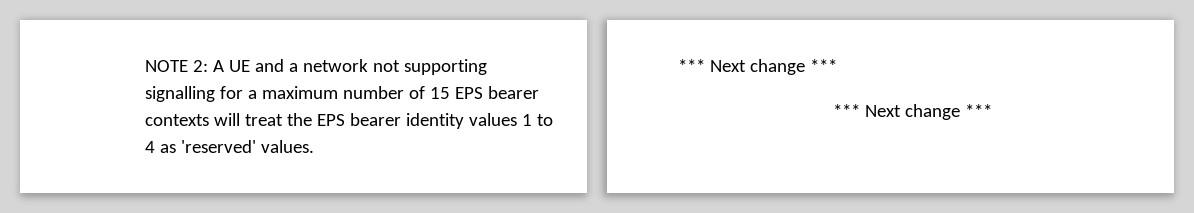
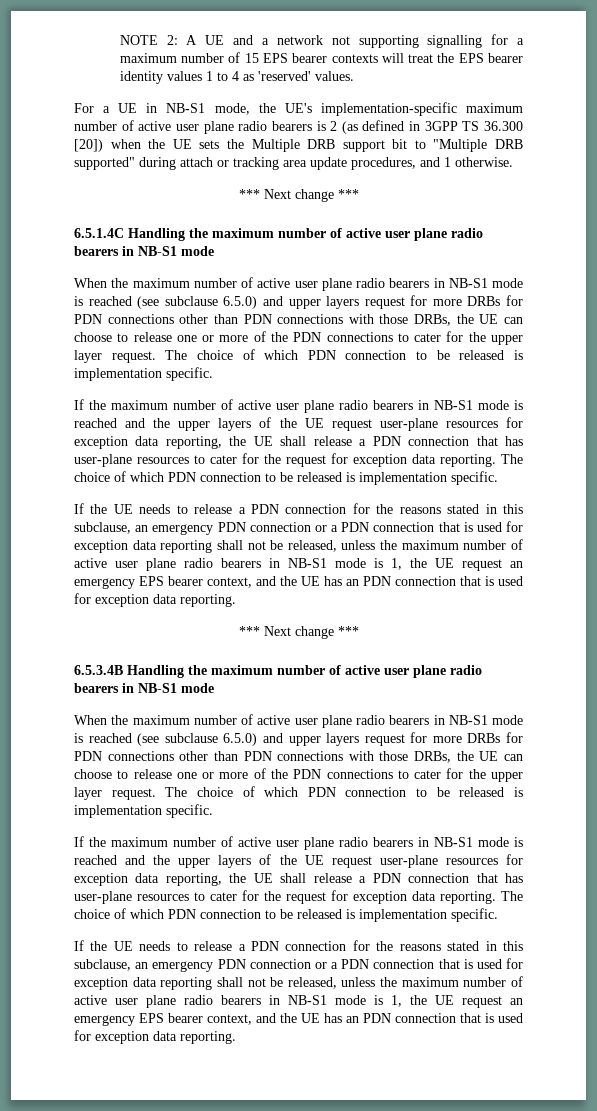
  NOTE 2: A UE and a network not supporting signalling for a maximum number of 15 EPS bearer contexts will treat the EPS bearer identity values 1 to 4 as 'reserved' values.
+ For a UE in NB-S1 mode, the UE's implementation-specific maximum number of active user plane radio bearers is 2 (as defined in 3GPP TS 36.300 [20]) when the UE sets the Multiple DRB support bit to "Multiple DRB supported" during attach or tracking area update procedures, and 1 otherwise.
  *** Next change ***
+ 6.5.1.4C Handling the maximum number of active user plane radio bearers in NB-S1 mode
+ When the maximum number of active user plane radio bearers in NB-S1 mode is reached (see subclause 6.5.0) and upper layers request for more DRBs for PDN connections other than PDN connections with those DRBs, the UE can choose to release one or more of the PDN connections to cater for the upper layer request. The choice of which PDN connection to be released is implementation specific.
+ If the maximum number of active user plane radio bearers in NB-S1 mode is reached and the upper layers of the UE request user-plane resources for exception data reporting, the UE shall release a PDN connection that has user-plane resources to cater for the request for exception data reporting. The choice of which PDN connection to be released is implementation specific.
+ If the UE needs to release a PDN connection for the reasons stated in this subclause, an emergency PDN connection or a PDN connection that is used for exception data reporting shall not be released, unless the maximum number of active user plane radio bearers in NB-S1 mode is 1, the UE request an emergency EPS bearer context, and the UE has an PDN connection that is used for exception data reporting.
  *** Next change ***
+ 6.5.3.4B Handling the maximum number of active user plane radio bearers in NB-S1 mode
+ When the maximum number of active user plane radio bearers in NB-S1 mode is reached (see subclause 6.5.0) and upper layers request for more DRBs for PDN connections other than PDN connections with those DRBs, the UE can choose to release one or more of the PDN connections to cater for the upper layer request. The choice of which PDN connection to be released is implementation specific.
+ If the maximum number of active user plane radio bearers in NB-S1 mode is reached and the upper layers of the UE request user-plane resources for exception data reporting, the UE shall release a PDN connection that has user-plane resources to cater for the request for exception data reporting. The choice of which PDN connection to be released is implementation specific.
+ If the UE needs to release a PDN connection for the reasons stated in this subclause, an emergency PDN connection or a PDN connection that is used for exception data reporting shall not be released, unless the maximum number of active user plane radio bearers in NB-S1 mode is 1, the UE request an emergency EPS bearer context, and the UE has an PDN connection that is used for exception data reporting.

